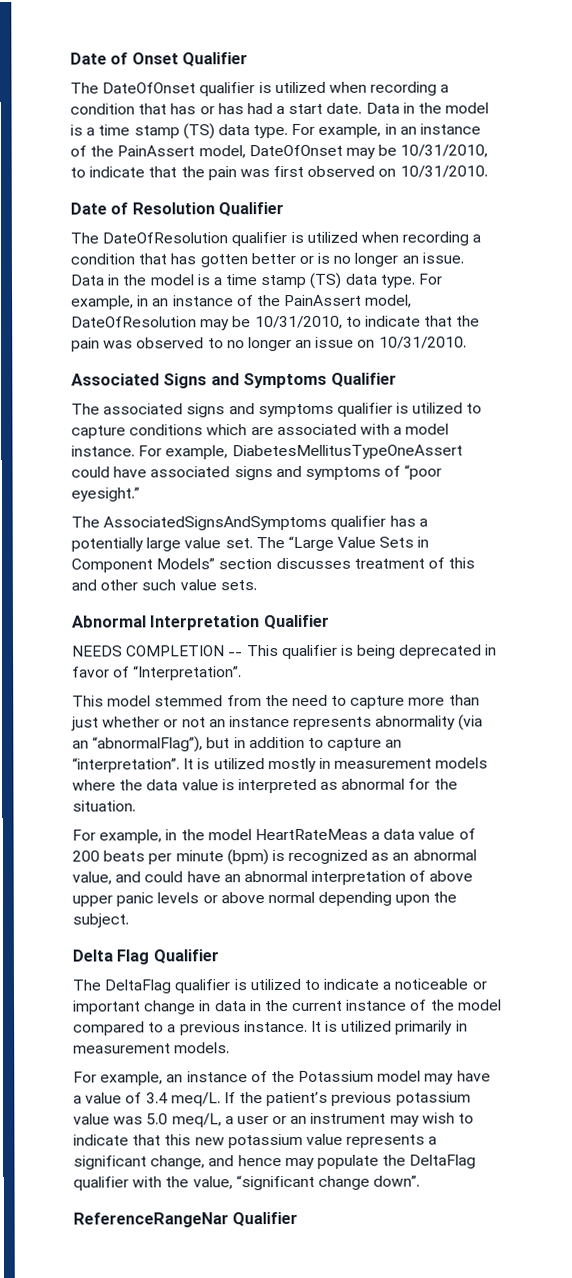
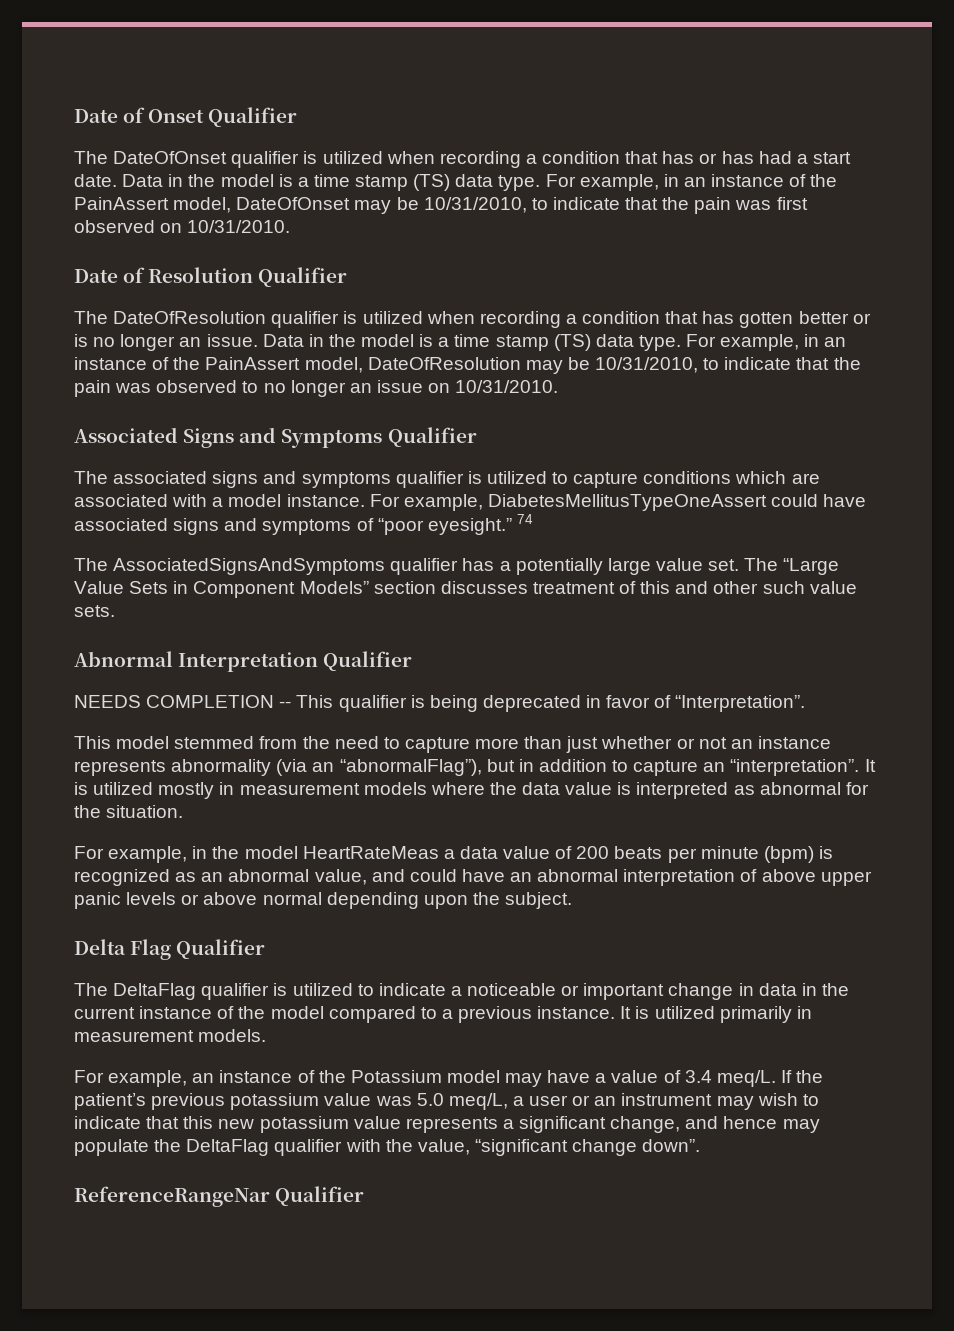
+ 74

